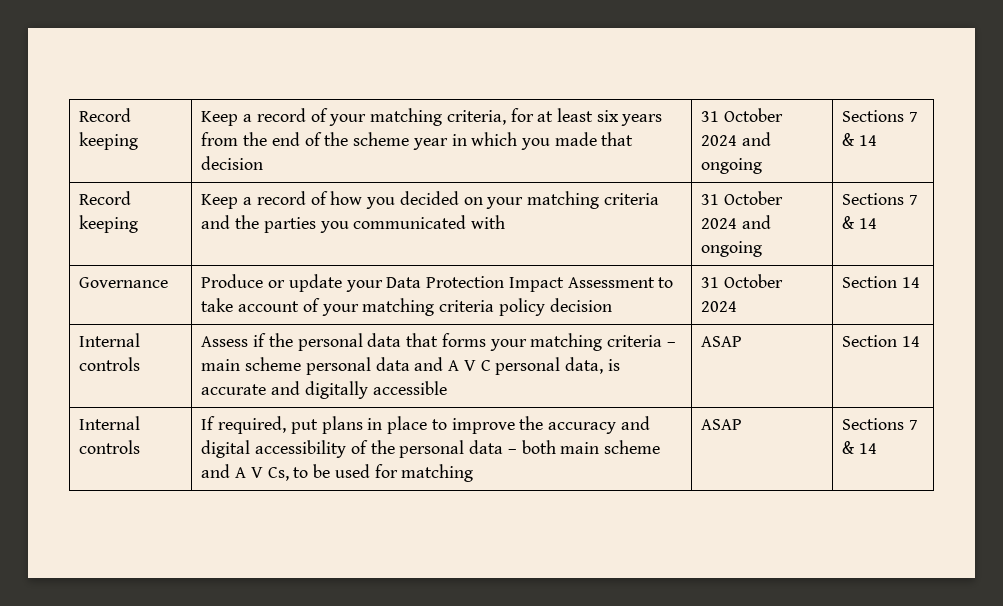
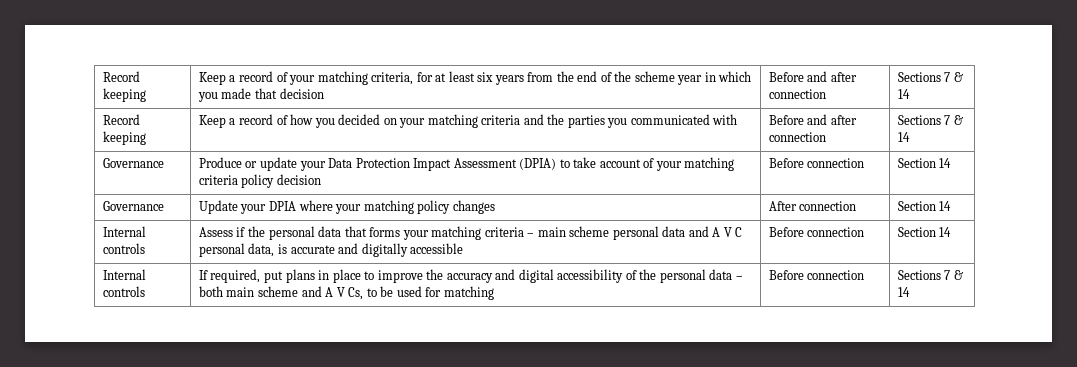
- Record keeping | Keep a record of your matching criteria, for at least six years from the end of the scheme year in which you made that decision | 31 October 2024 and ongoing | Sections 7 & 14
+ Record keeping | Keep a record of your matching criteria, for at least six years from the end of the scheme year in which you made that decision | Before and after connection | Sections 7 & 14
- Record keeping | Keep a record of how you decided on your matching criteria and the parties you communicated with | 31 October 2024 and ongoing | Sections 7 & 14
+ Record keeping | Keep a record of how you decided on your matching criteria and the parties you communicated with | Before and after connection | Sections 7 & 14
- Governance | Produce or update your Data Protection Impact Assessment to take account of your matching criteria policy decision | 31 October 2024 | Section 14
+ Governance | Produce or update your Data Protection Impact Assessment (DPIA) to take account of your matching criteria policy decision | Before connection | Section 14
+ Governance | Update your DPIA where your matching policy changes | After connection | Section 14
- Internal controls | Assess if the personal data that forms your matching criteria – main scheme personal data and A V C personal data, is accurate and digitally accessible | ASAP | Section 14
+ Internal controls | Assess if the personal data that forms your matching criteria – main scheme personal data and A V C personal data, is accurate and digitally accessible | Before connection | Section 14
- Internal controls | If required, put plans in place to improve the accuracy and digital accessibility of the personal data – both main scheme and A V Cs, to be used for matching | ASAP | Sections 7 & 14
+ Internal controls | If required, put plans in place to improve the accuracy and digital accessibility of the personal data – both main scheme and A V Cs, to be used for matching | Before connection | Sections 7 & 14

